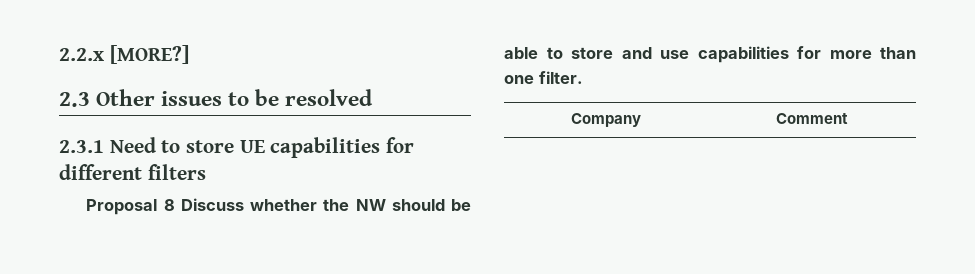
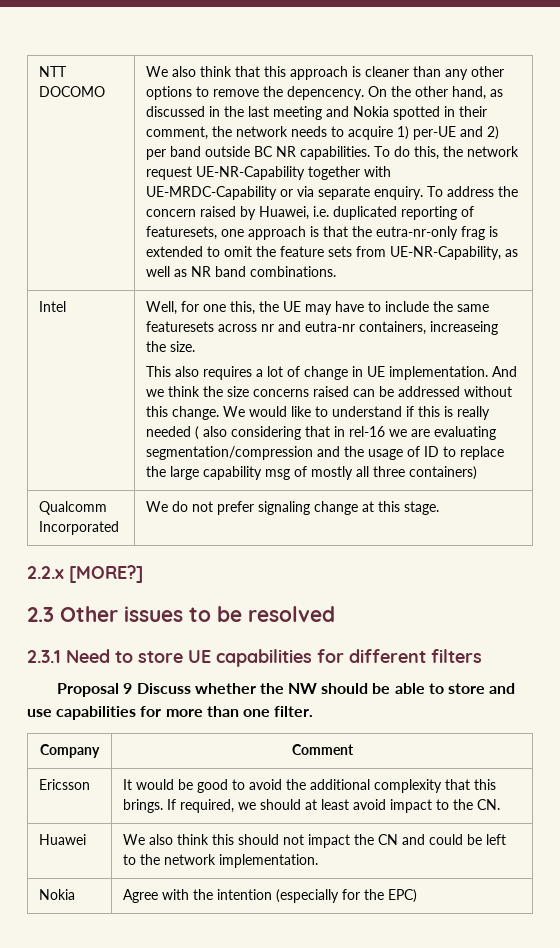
+ NTT DOCOMO | We also think that this approach is cleaner than any other options to remove the depencency. On the other hand, as discussed in the last meeting and Nokia spotted in their comment, the network needs to acquire 1) per-UE and 2) per band outside BC NR capabilities. To do this, the network request UE-NR-Capability together with UE-MRDC-Capability or via separate enquiry. To address the concern raised by Huawei, i.e. duplicated reporting of featuresets, one approach is that the eutra-nr-only frag is extended to omit the feature sets from UE-NR-Capability, as well as NR band combinations.
+ Intel | Well, for one this, the UE may have to include the same featuresets across nr and eutra-nr containers, increaseing the size.
+ This also requires a lot of change in UE implementation. And we think the size concerns raised can be addressed without this change. We would like to understand if this is really needed ( also considering that in rel-16 we are evaluating segmentation/compression and the usage of ID to replace the large capability msg of mostly all three containers)
+ Qualcomm Incorporated | We do not prefer signaling change at this stage.
- Proposal 8 Discuss whether the NW should be able to store and use capabilities for more than one filter.
+ Proposal 9 Discuss whether the NW should be able to store and use capabilities for more than one filter.
+ Ericsson | It would be good to avoid the additional complexity that this brings. If required, we should at least avoid impact to the CN.
+ Huawei | We also think this should not impact the CN and could be left to the network implementation.
+ Nokia | Agree with the intention (especially for the EPC)

